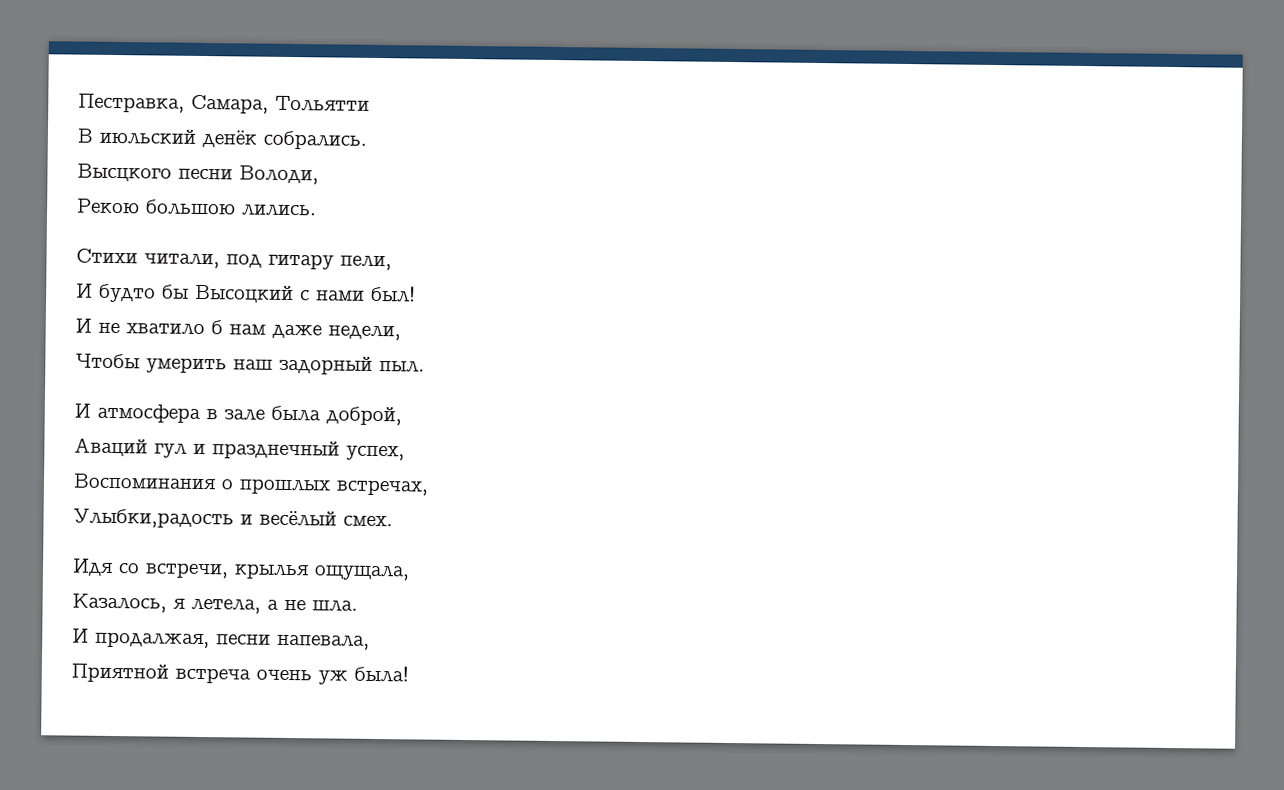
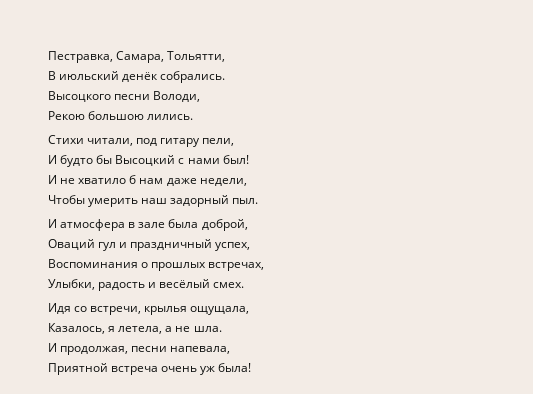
- Пестравка, Самара, Тольятти
+ Пестравка, Самара, Тольятти,
- Высцкого песни Володи,
+ Высоцкого песни Володи,
- Аваций гул и празднечный успех,
+ Оваций гул и праздничный успех,
- Улыбки,радость и весёлый смех.
+ Улыбки, радость и весёлый смех.
- И продалжая, песни напевала,
+ И продолжая, песни напевала,

